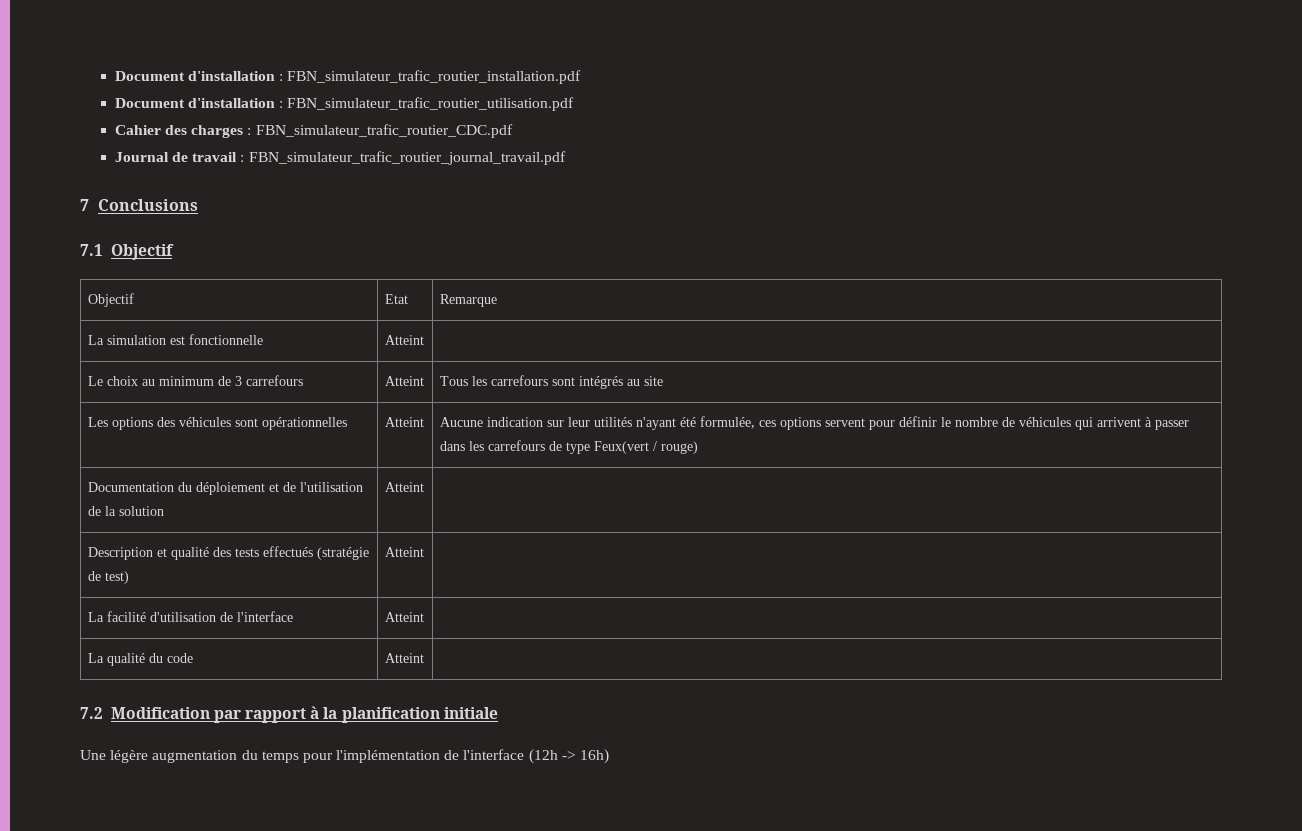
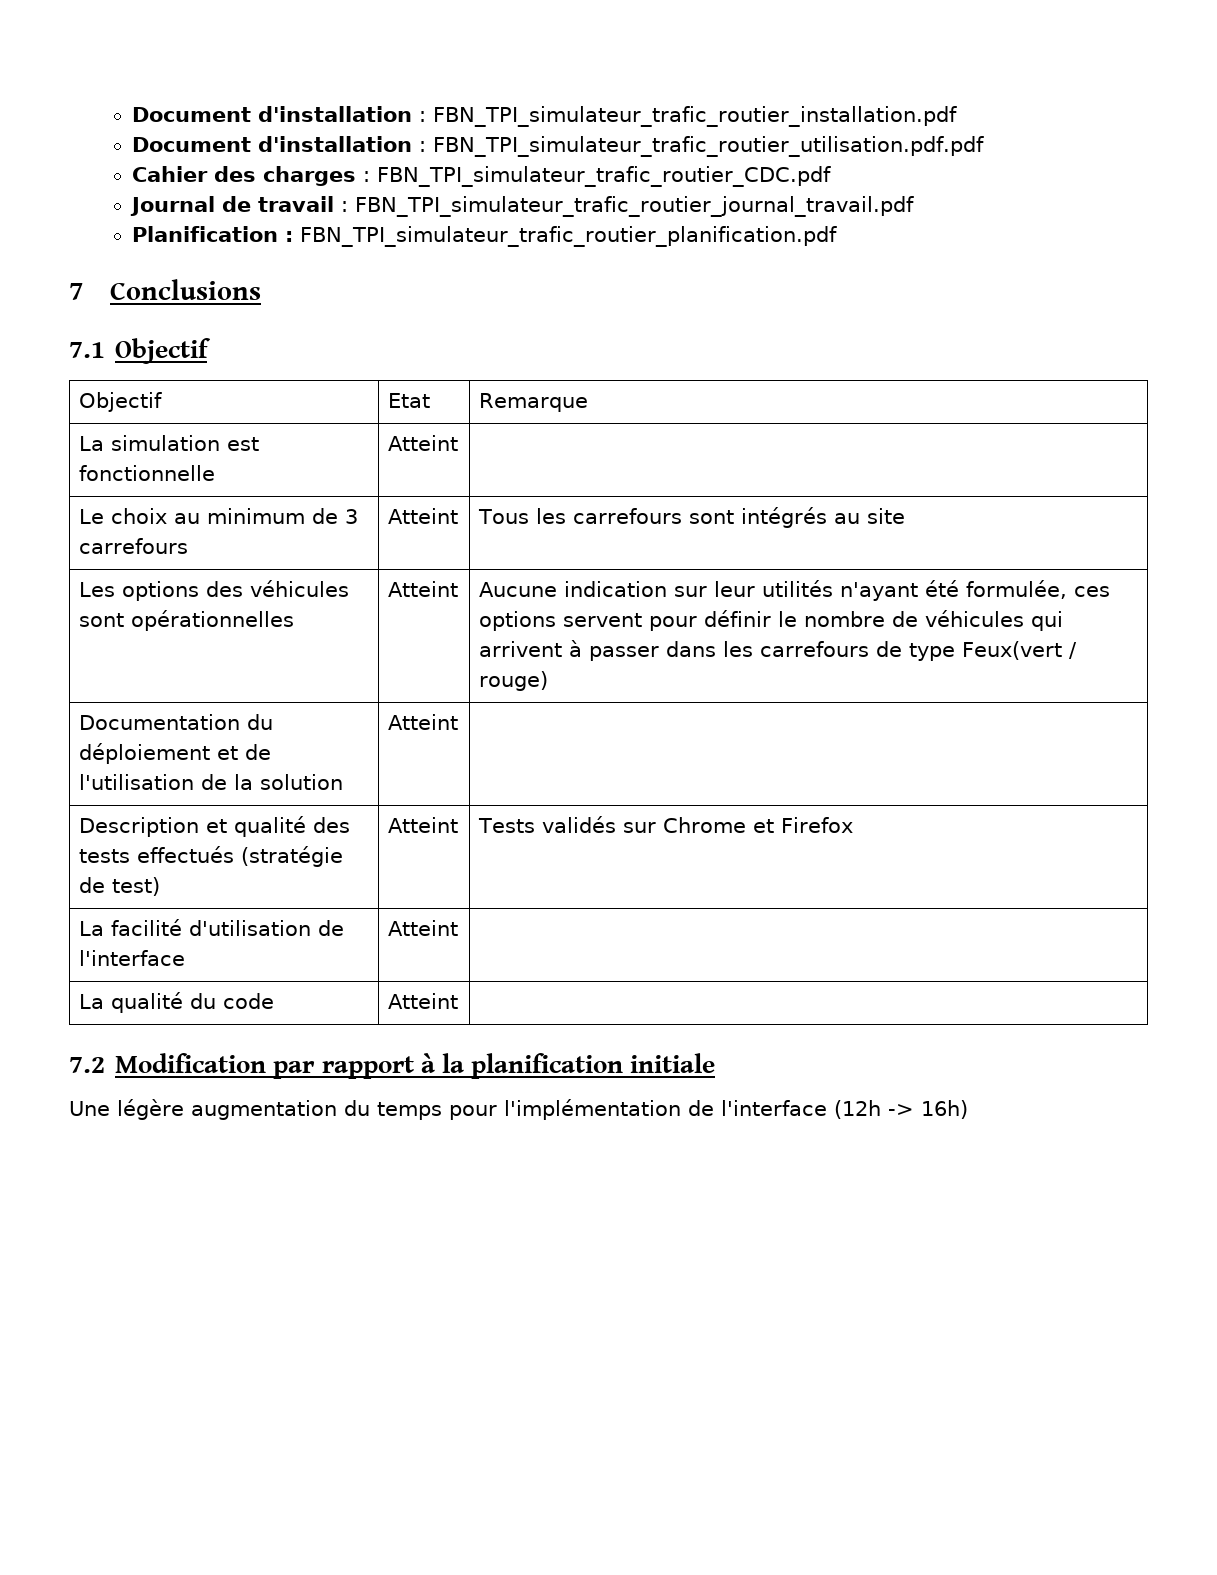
- Document d'installation : FBN_simulateur_trafic_routier_installation.pdf
- Document d'installation : FBN_simulateur_trafic_routier_utilisation.pdf
+ Document d'installation : FBN_TPI_simulateur_trafic_routier_installation.pdf
+ Document d'installation : FBN_TPI_simulateur_trafic_routier_utilisation.pdf.pdf
- Cahier des charges : FBN_simulateur_trafic_routier_CDC.pdf
+ Cahier des charges : FBN_TPI_simulateur_trafic_routier_CDC.pdf
- Journal de travail : FBN_simulateur_trafic_routier_journal_travail.pdf
+ Journal de travail : FBN_TPI_simulateur_trafic_routier_journal_travail.pdf
+ Planification : FBN_TPI_simulateur_trafic_routier_planification.pdf
- Description et qualité des tests effectués (stratégie de test) | Atteint |
+ Description et qualité des tests effectués (stratégie de test) | Atteint | Tests validés sur Chrome et Firefox

